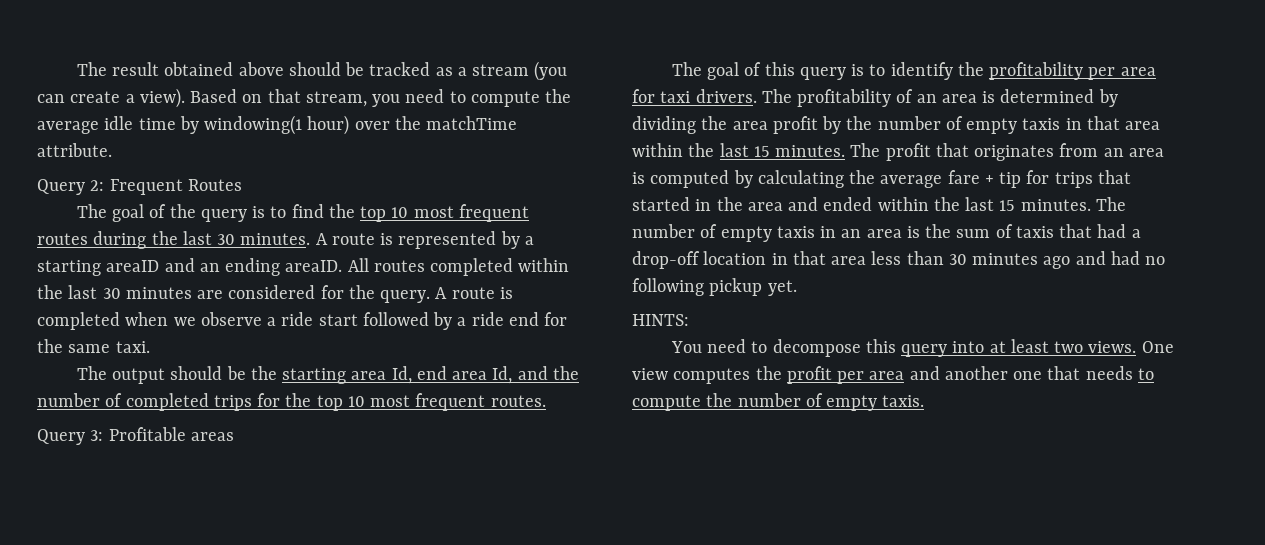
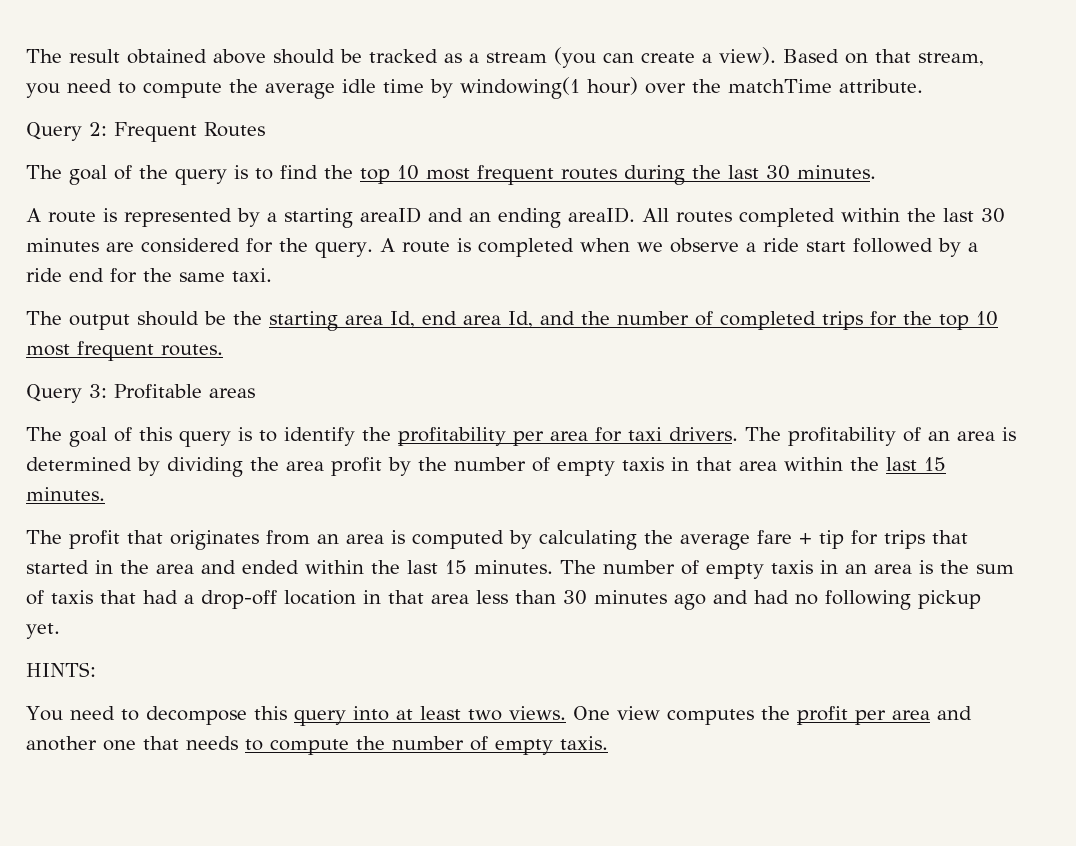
- The goal of the query is to find the top 10 most frequent routes during the last 30 minutes. A route is represented by a starting areaID and an ending areaID.
+ The goal of the query is to find the top 10 most frequent routes during the last 30 minutes.
+ A route is represented by a starting areaID and an ending areaID.
- The profitability of an area is determined by dividing the area profit by the number of empty taxis in that area within the last 15 minutes. The profit that originates from an area is computed by calculating the average fare + tip for trips that started in the area and ended within the last 15 minutes.
+ The profitability of an area is determined by dividing the area profit by the number of empty taxis in that area within the last 15 minutes.
+ The profit that originates from an area is computed by calculating the average fare + tip for trips that started in the area and ended within the last 15 minutes.

